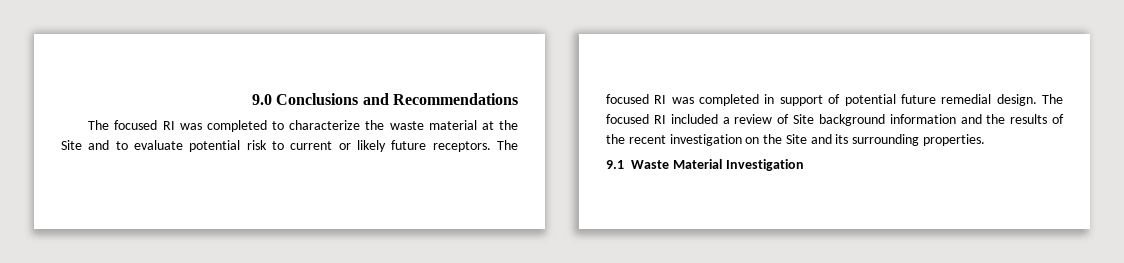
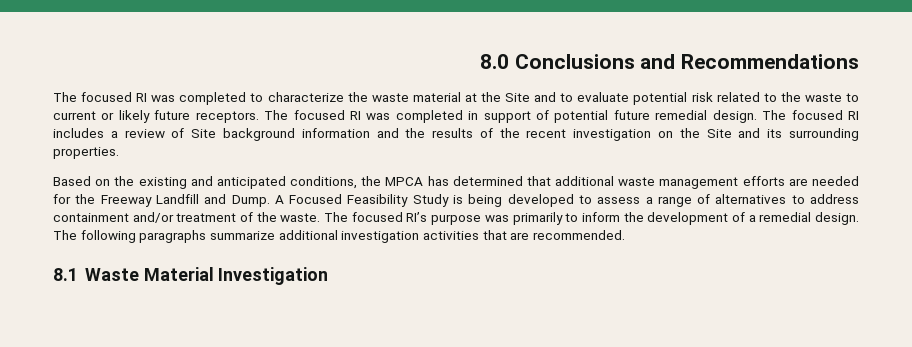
- 9.0 Conclusions and Recommendations
+ 8.0 Conclusions and Recommendations
- The focused RI was completed to characterize the waste material at the Site and to evaluate potential risk to current or likely future receptors.
+ The focused RI was completed to characterize the waste material at the Site and to evaluate potential risk related to the waste to current or likely future receptors.
- The focused RI included a review of Site background information and the results of the recent investigation on the Site and its surrounding properties.
+ The focused RI includes a review of Site background information and the results of the recent investigation on the Site and its surrounding properties.
- 9.1 Waste Material Investigation
+ Based on the existing and anticipated conditions, the MPCA has determined that additional waste management efforts are needed for the Freeway Landfill and Dump. A Focused Feasibility Study is being developed to assess a range of alternatives to address containment and/or treatment of the waste. The focused RI’s purpose was primarily to inform the development of a remedial design. The following paragraphs summarize additional investigation activities that are recommended.
+ 8.1 Waste Material Investigation

